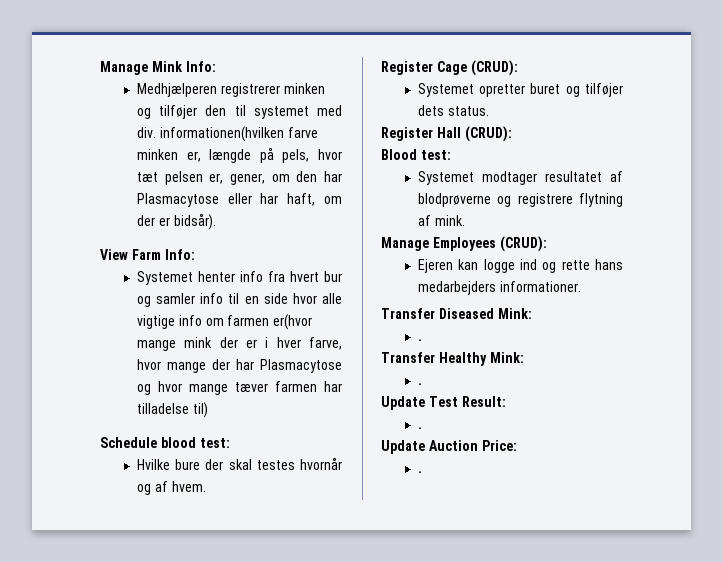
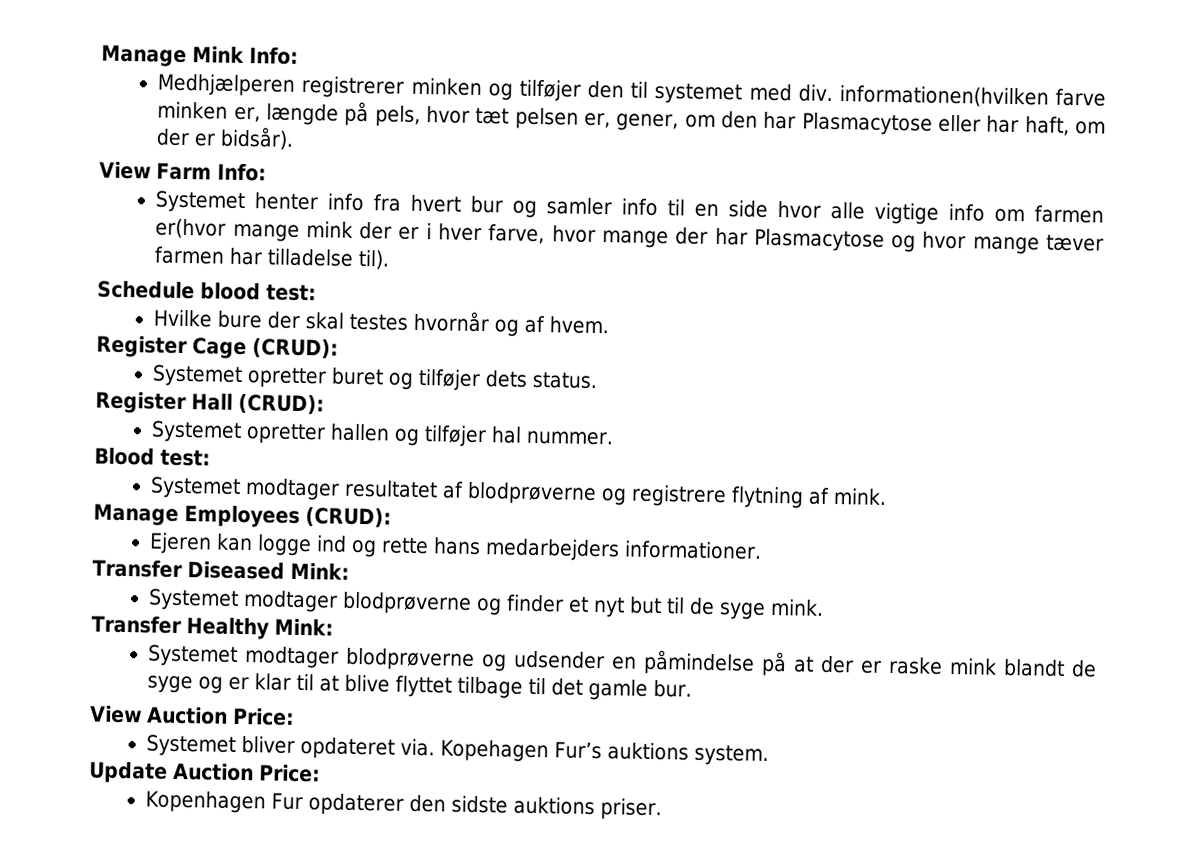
- Systemet henter info fra hvert bur og samler info til en side hvor alle vigtige info om farmen er(hvor mange mink der er i hver farve, hvor mange der har Plasmacytose og hvor mange tæver farmen har tilladelse til)
+ Systemet henter info fra hvert bur og samler info til en side hvor alle vigtige info om farmen er(hvor mange mink der er i hver farve, hvor mange der har Plasmacytose og hvor mange tæver farmen har tilladelse til).
+ Systemet opretter hallen og tilføjer hal nummer.
  Transfer Diseased Mink:
- .
+ Systemet modtager blodprøverne og finder et nyt but til de syge mink.
  Transfer Healthy Mink:
- .
- Update Test Result:
- .
+ Systemet modtager blodprøverne og udsender en påmindelse på at der er raske mink blandt de syge og er klar til at blive flyttet tilbage til det gamle bur.
+ View Auction Price:
+ Systemet bliver opdateret via. Kopehagen Fur’s auktions system.
  Update Auction Price:
- .
+ Kopenhagen Fur opdaterer den sidste auktions priser.

